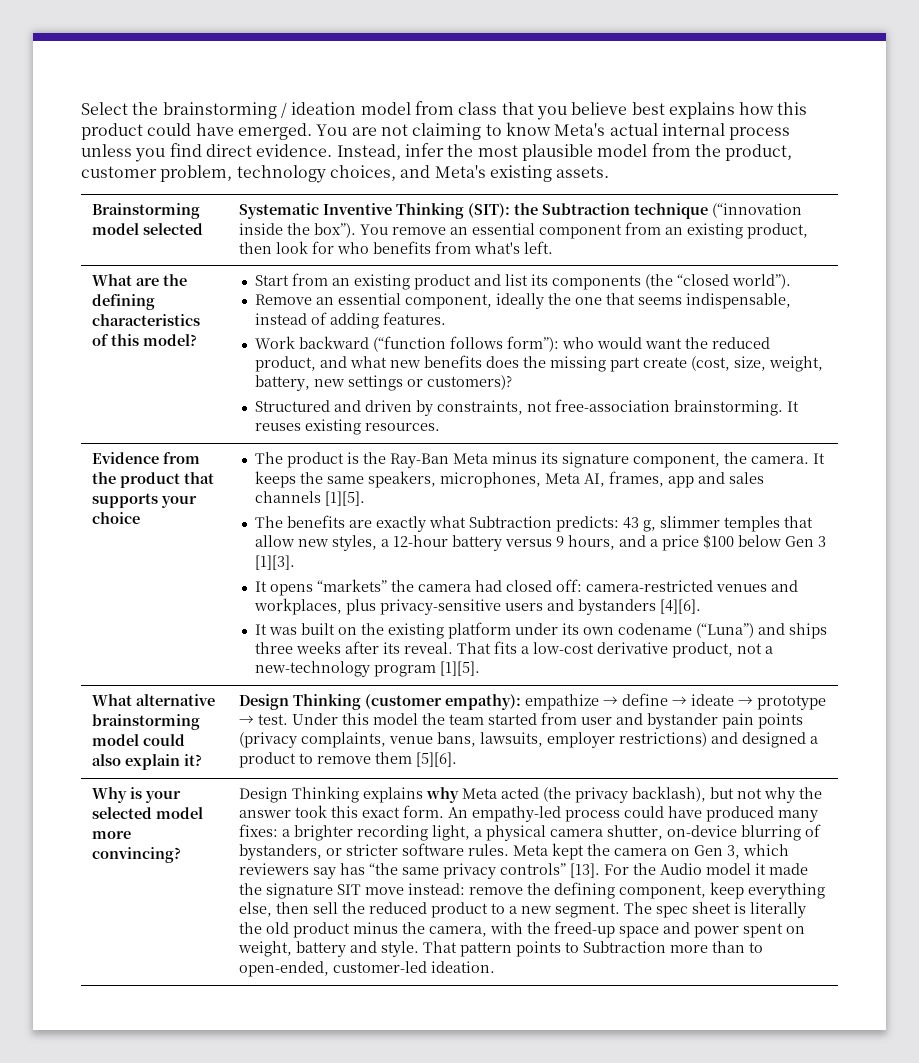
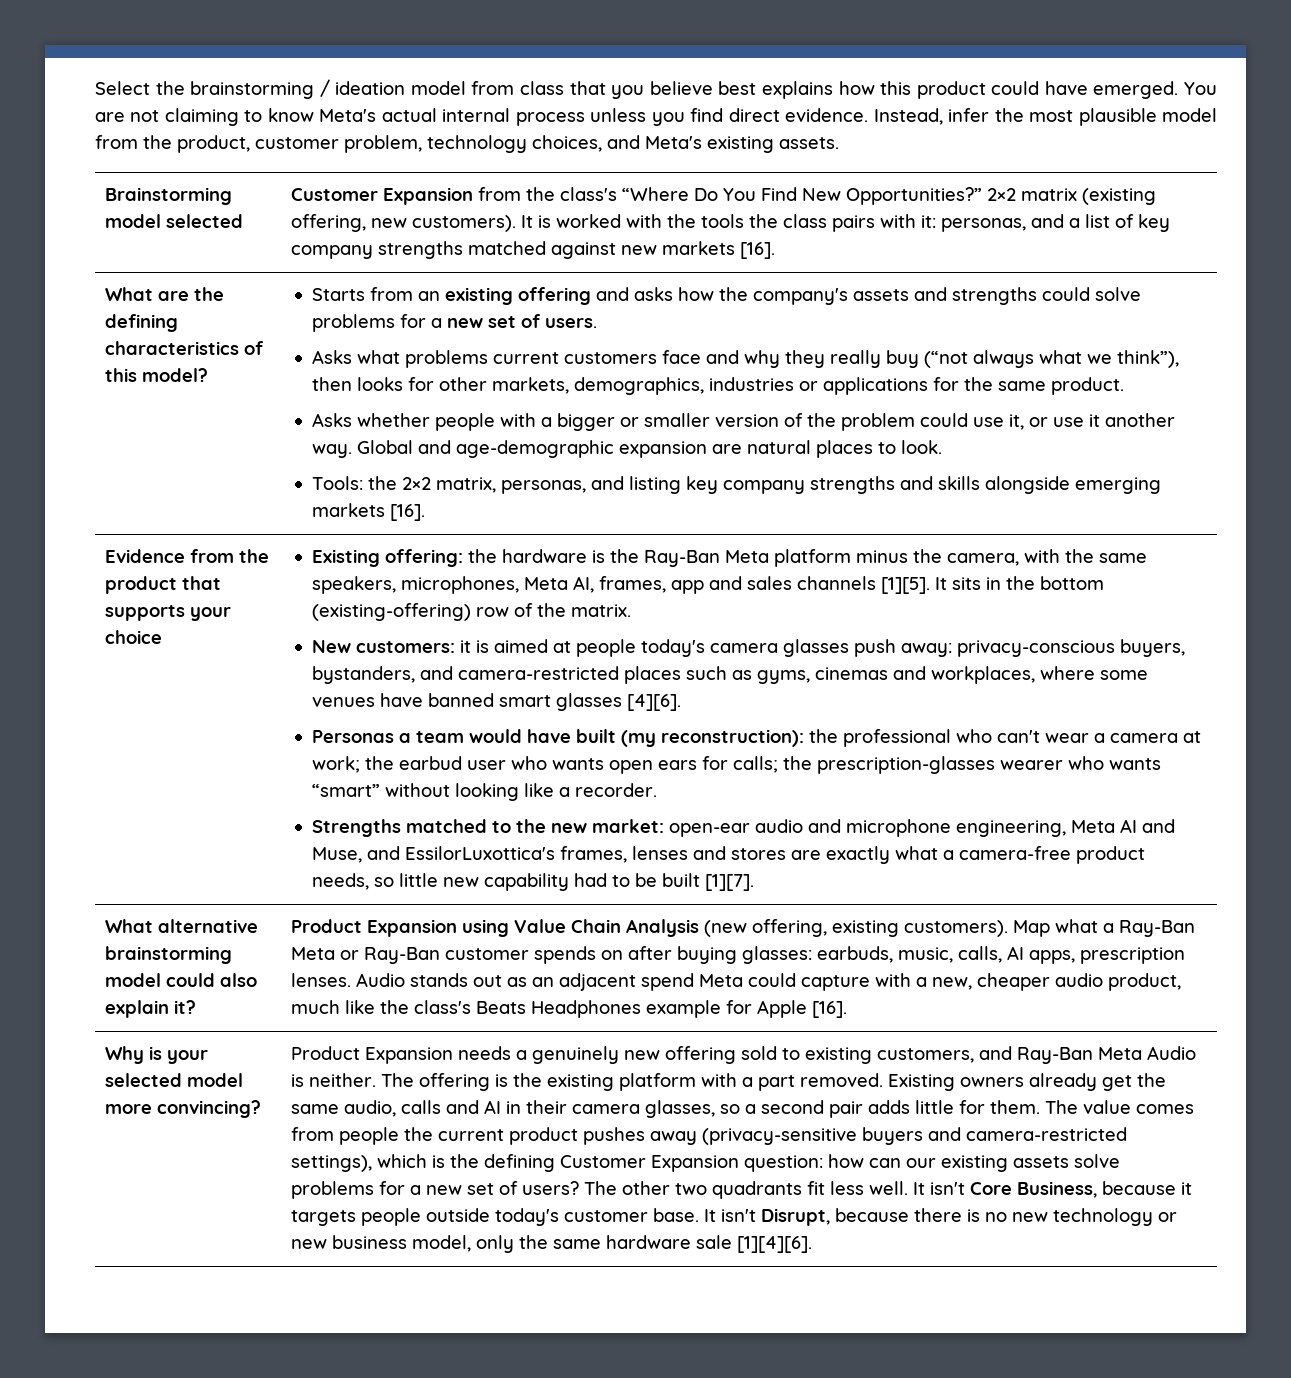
- Systematic Inventive Thinking (SIT): the Subtraction technique (“innovation inside the box”). You remove an essential component from an existing product, then look for who benefits from what's left.
+ Customer Expansion from the class's “Where Do You Find New Opportunities?” 2×2 matrix (existing offering, new customers). It is worked with the tools the class pairs with it: personas, and a list of key company strengths matched against new markets [16].
- Start from an existing product and list its components (the “closed world”).
- Remove an essential component, ideally the one that seems indispensable, instead of adding features.
- Work backward (“function follows form”): who would want the reduced product, and what new benefits does the missing part create (cost, size, weight, battery, new settings or customers)?
- Structured and driven by constraints, not free-association brainstorming. It reuses existing resources.
+ Starts from an existing offering and asks how the company's assets and strengths could solve problems for a new set of users.
+ Asks what problems current customers face and why they really buy (“not always what we think”), then looks for other markets, demographics, industries or applications for the same product.
+ Asks whether people with a bigger or smaller version of the problem could use it, or use it another way. Global and age-demographic expansion are natural places to look.
+ Tools: the 2×2 matrix, personas, and listing key company strengths and skills alongside emerging markets [16].
- The product is the Ray-Ban Meta minus its signature component, the camera. It keeps the same speakers, microphones, Meta AI, frames, app and sales channels [1][5].
- The benefits are exactly what Subtraction predicts: 43 g, slimmer temples that allow new styles, a 12-hour battery versus 9 hours, and a price $100 below Gen 3 [1][3].
- It opens “markets” the camera had closed off: camera-restricted venues and workplaces, plus privacy-sensitive users and bystanders [4][6].
- It was built on the existing platform under its own codename (“Luna”) and ships three weeks after its reveal. That fits a low-cost derivative product, not a new-technology program [1][5].
+ Existing offering: the hardware is the Ray-Ban Meta platform minus the camera, with the same speakers, microphones, Meta AI, frames, app and sales channels [1][5]. It sits in the bottom (existing-offering) row of the matrix.
+ New customers: it is aimed at people today's camera glasses push away: privacy-conscious buyers, bystanders, and camera-restricted places such as gyms, cinemas and workplaces, where some venues have banned smart glasses [4][6].
+ Personas a team would have built (my reconstruction): the professional who can't wear a camera at work; the earbud user who wants open ears for calls; the prescription-glasses wearer who wants “smart” without looking like a recorder.
+ Strengths matched to the new market: open-ear audio and microphone engineering, Meta AI and Muse, and EssilorLuxottica's frames, lenses and stores are exactly what a camera-free product needs, so little new capability had to be built [1][7].
- Design Thinking (customer empathy): empathize → define → ideate → prototype → test. Under this model the team started from user and bystander pain points (privacy complaints, venue bans, lawsuits, employer restrictions) and designed a product to remove them [5][6].
+ Product Expansion using Value Chain Analysis (new offering, existing customers). Map what a Ray-Ban Meta or Ray-Ban customer spends on after buying glasses: earbuds, music, calls, AI apps, prescription lenses. Audio stands out as an adjacent spend Meta could capture with a new, cheaper audio product, much like the class's Beats Headphones example for Apple [16].
- Design Thinking explains why Meta acted (the privacy backlash), but not why the answer took this exact form. An empathy-led process could have produced many fixes: a brighter recording light, a physical camera shutter, on-device blurring of bystanders, or stricter software rules. Meta kept the camera on Gen 3, which reviewers say has “the same privacy controls” [13]. For the Audio model it made the signature SIT move instead: remove the defining component, keep everything else, then sell the reduced product to a new segment. The spec sheet is literally the old product minus the camera, with the freed-up space and power spent on weight, battery and style. That pattern points to Subtraction more than to open-ended, customer-led ideation.
+ Product Expansion needs a genuinely new offering sold to existing customers, and Ray-Ban Meta Audio is neither. The offering is the existing platform with a part removed. Existing owners already get the same audio, calls and AI in their camera glasses, so a second pair adds little for them. The value comes from people the current product pushes away (privacy-sensitive buyers and camera-restricted settings), which is the defining Customer Expansion question: how can our existing assets solve problems for a new set of users? The other two quadrants fit less well. It isn't Core Business, because it targets people outside today's customer base. It isn't Disrupt, because there is no new technology or new business model, only the same hardware sale [1][4][6].

